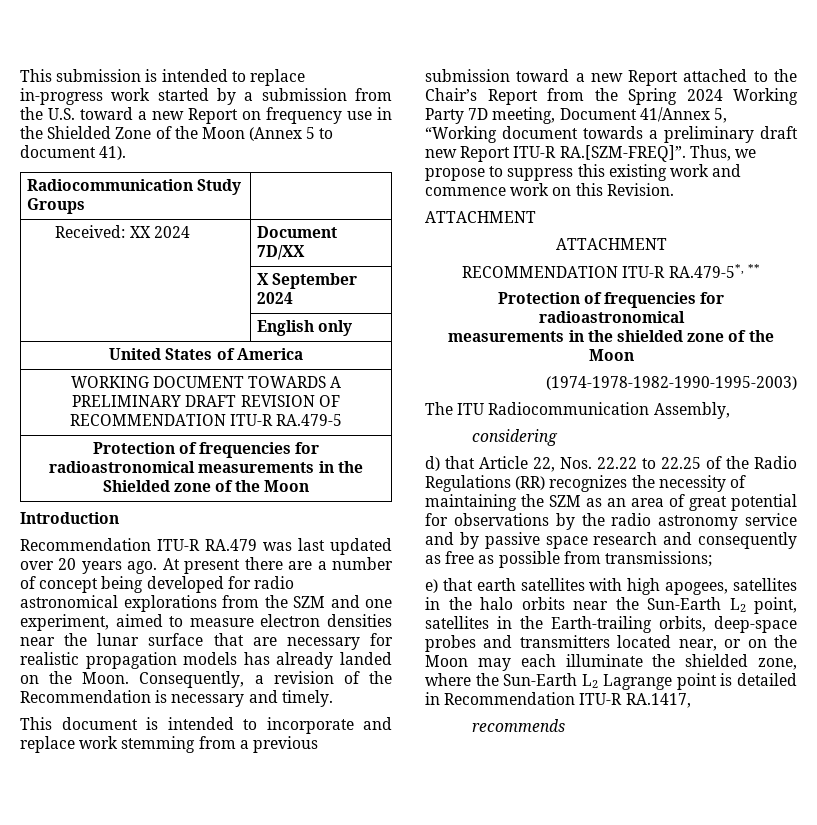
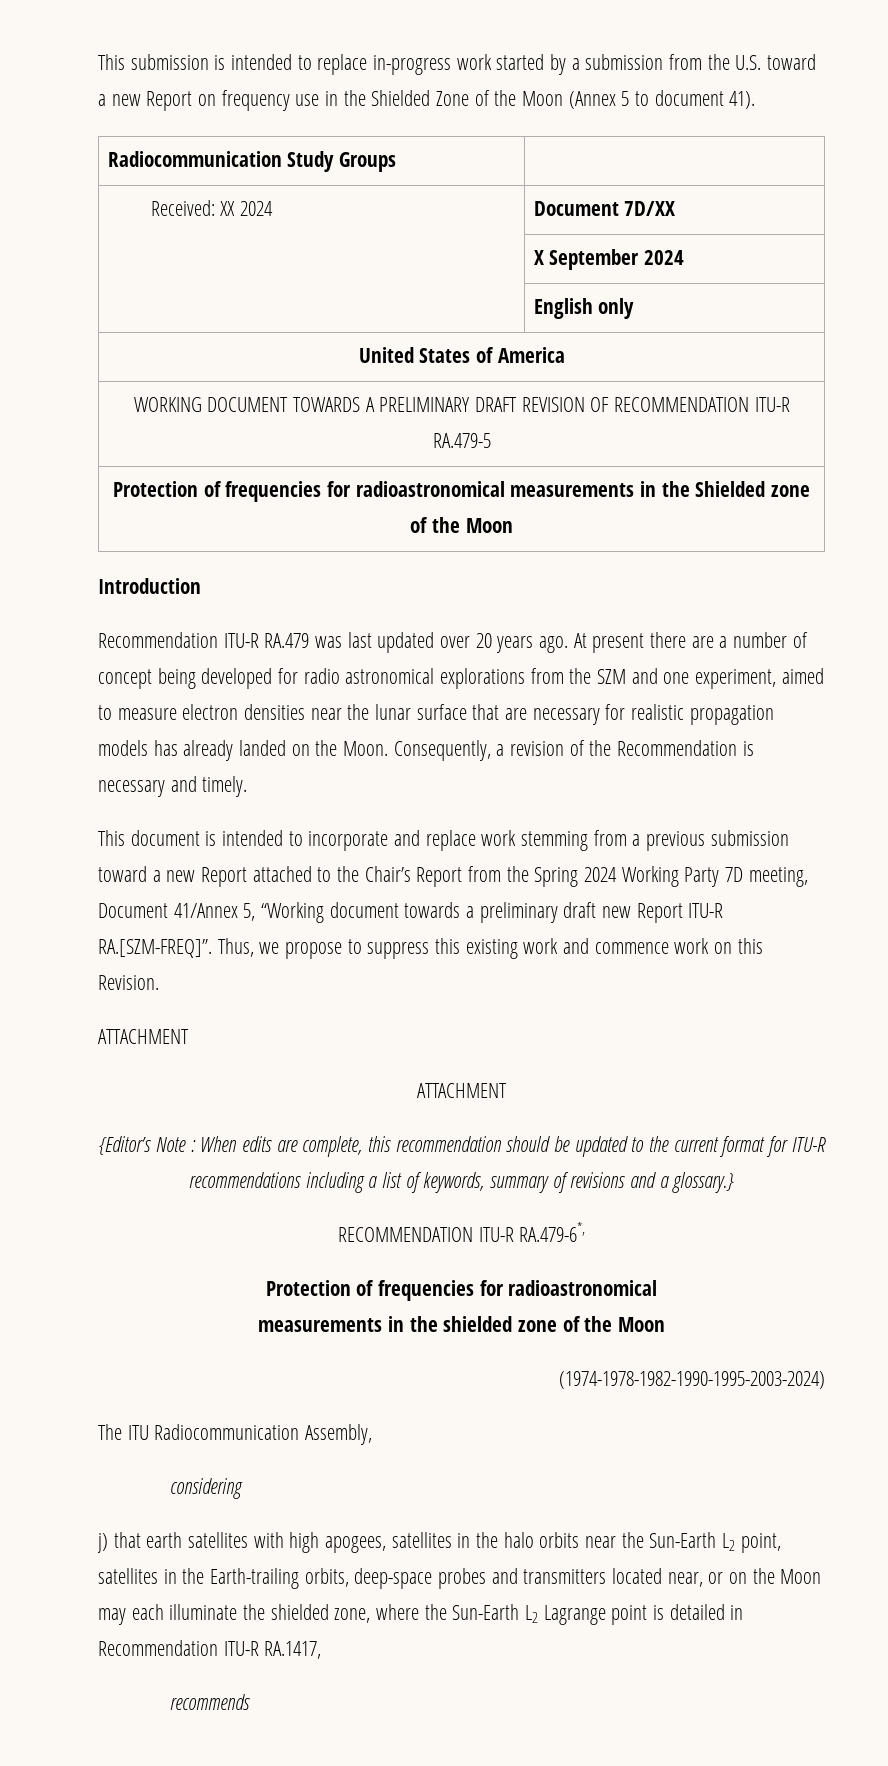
- RECOMMENDATION ITU-R RA.479-5*, **
+ {Editor’s Note : When edits are complete, this recommendation should be updated to the current format for ITU-R recommendations including a list of keywords, summary of revisions and a glossary.}
+ RECOMMENDATION ITU-R RA.479-6*,
- (1974-1978-1982-1990-1995-2003)
+ (1974-1978-1982-1990-1995-2003-2024)
- d) that Article 22, Nos. 22.22 to 22.25 of the Radio Regulations (RR) recognizes the necessity of maintaining the SZM as an area of great potential for observations by the radio astronomy service and by passive space research and consequently as free as possible from transmissions;
- e) that earth satellites with high apogees, satellites in the halo orbits near the Sun-Earth L2 point, satellites in the Earth-trailing orbits, deep-space probes and transmitters located near, or on the Moon may each illuminate the shielded zone, where the Sun-Earth L2 Lagrange point is detailed in Recommendation ITU-R RA.1417,
+ j) that earth satellites with high apogees, satellites in the halo orbits near the Sun-Earth L2 point, satellites in the Earth-trailing orbits, deep-space probes and transmitters located near, or on the Moon may each illuminate the shielded zone, where the Sun-Earth L2 Lagrange point is detailed in Recommendation ITU-R RA.1417,

